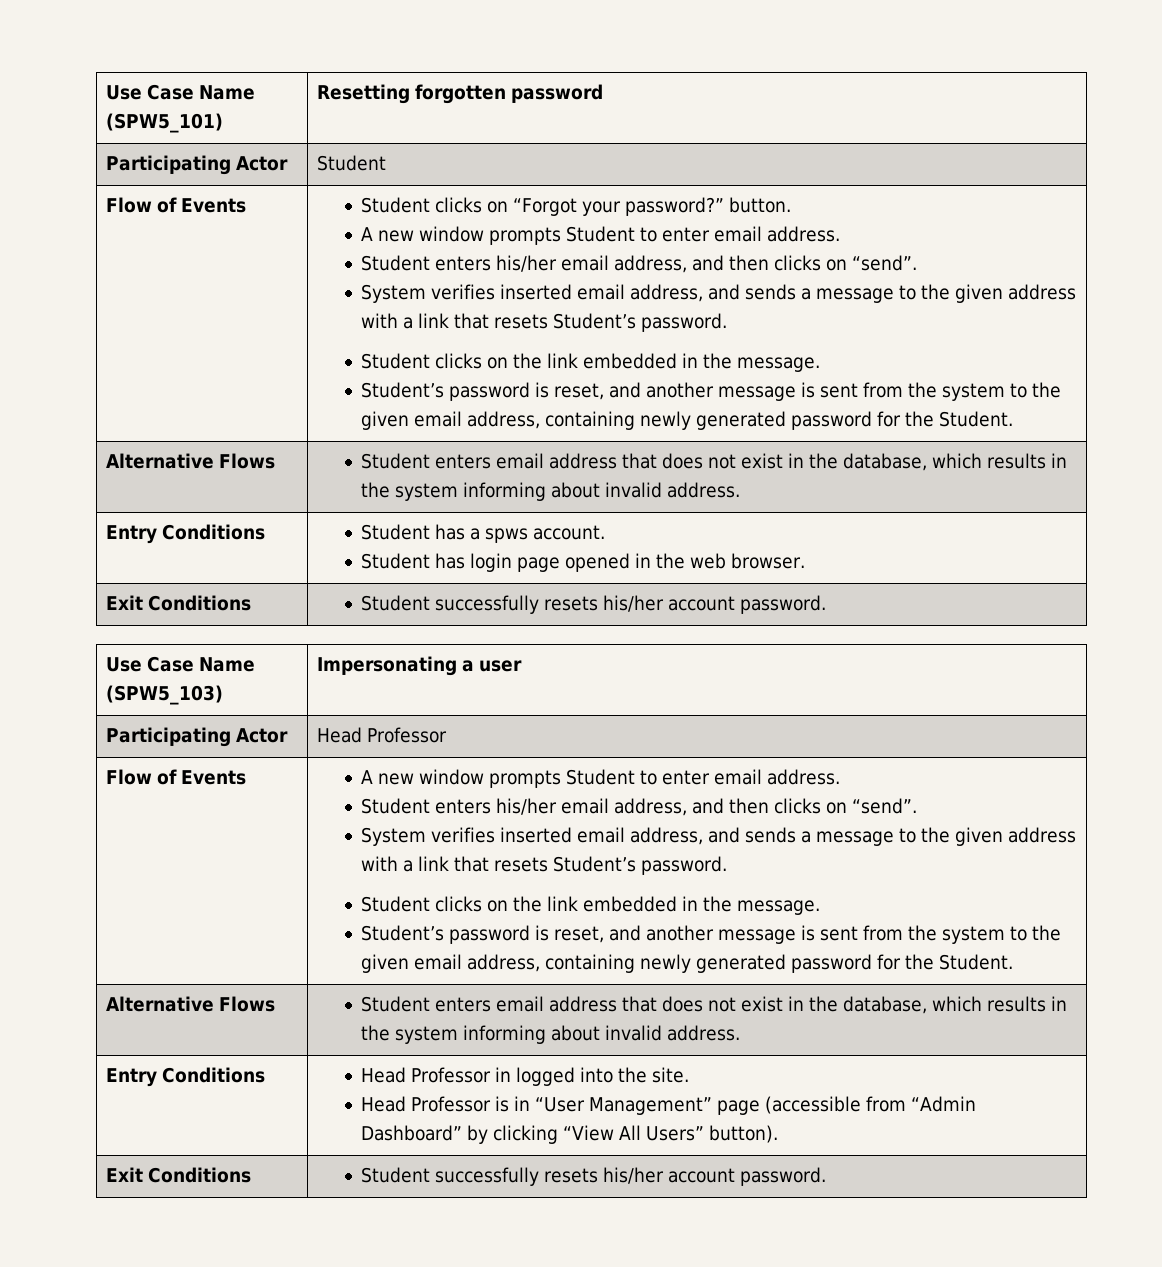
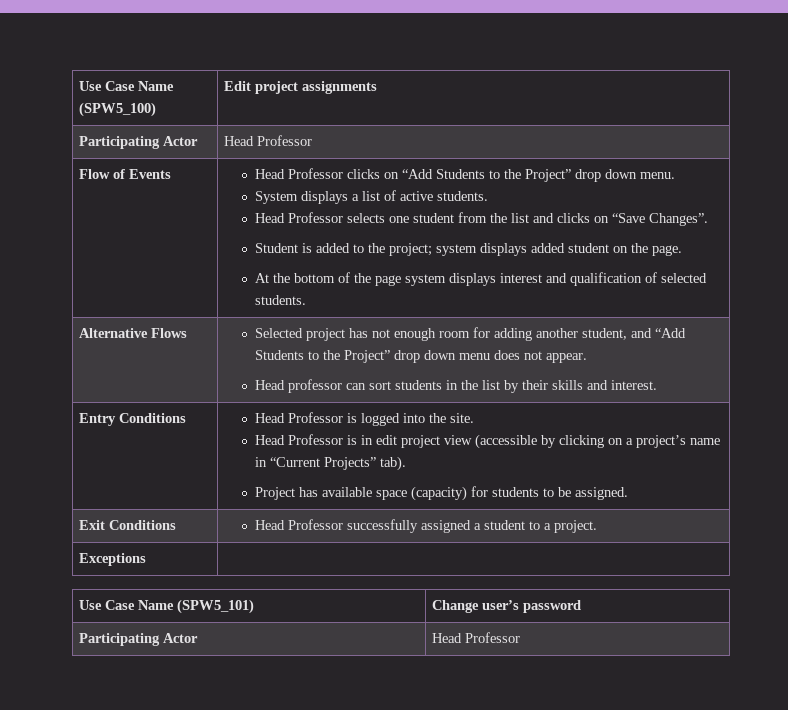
- Use Case Name (SPW5_101) | Resetting forgotten password
- Participating Actor | Student
- Flow of Events | Student clicks on “Forgot your password?” button.
- A new window prompts Student to enter email address.
- Student enters his/her email address, and then clicks on “send”.
- System verifies inserted email address, and sends a message to the given address with a link that resets Student’s password.
- Student clicks on the link embedded in the message.
- Student’s password is reset, and another message is sent from the system to the given email address, containing newly generated password for the Student.
- Alternative Flows | Student enters email address that does not exist in the database, which results in the system informing about invalid address.
- Entry Conditions | Student has a spws account.
- Student has login page opened in the web browser.
- Exit Conditions | Student successfully resets his/her account password.
- Use Case Name (SPW5_103) | Impersonating a user
+ Use Case Name (SPW5_100) | Edit project assignments
- Flow of Events | A new window prompts Student to enter email address.
- Student enters his/her email address, and then clicks on “send”.
- System verifies inserted email address, and sends a message to the given address with a link that resets Student’s password.
- Student clicks on the link embedded in the message.
- Student’s password is reset, and another message is sent from the system to the given email address, containing newly generated password for the Student.
- Alternative Flows | Student enters email address that does not exist in the database, which results in the system informing about invalid address.
+ Flow of Events | Head Professor clicks on “Add Students to the Project” drop down menu.
+ System displays a list of active students.
+ Head Professor selects one student from the list and clicks on “Save Changes”.
+ Student is added to the project; system displays added student on the page.
+ At the bottom of the page system displays interest and qualification of selected students.
+ Alternative Flows | Selected project has not enough room for adding another student, and “Add Students to the Project” drop down menu does not appear.
+ Head professor can sort students in the list by their skills and interest.
- Entry Conditions | Head Professor in logged into the site.
- Head Professor is in “User Management” page (accessible from “Admin Dashboard” by clicking “View All Users” button).
- Exit Conditions | Student successfully resets his/her account password.
+ Entry Conditions | Head Professor is logged into the site.
+ Head Professor is in edit project view (accessible by clicking on a project’s name in “Current Projects” tab).
+ Project has available space (capacity) for students to be assigned.
+ Exit Conditions | Head Professor successfully assigned a student to a project.
+ Exceptions |
+ Use Case Name (SPW5_101) | Change user’s password
+ Participating Actor | Head Professor

